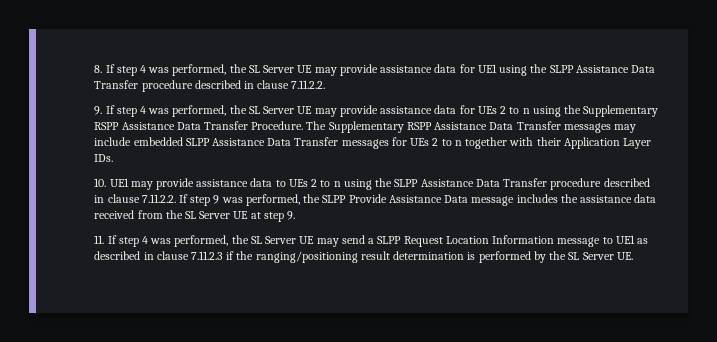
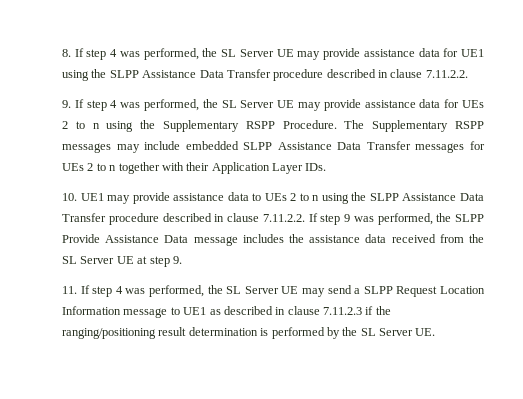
- 9. If step 4 was performed, the SL Server UE may provide assistance data for UEs 2 to n using the Supplementary RSPP Assistance Data Transfer Procedure.
+ 9. If step 4 was performed, the SL Server UE may provide assistance data for UEs 2 to n using the Supplementary RSPP Procedure.
- The Supplementary RSPP Assistance Data Transfer messages may include embedded SLPP Assistance Data Transfer messages for UEs 2 to n together with their Application Layer IDs.
+ The Supplementary RSPP messages may include embedded SLPP Assistance Data Transfer messages for UEs 2 to n together with their Application Layer IDs.

